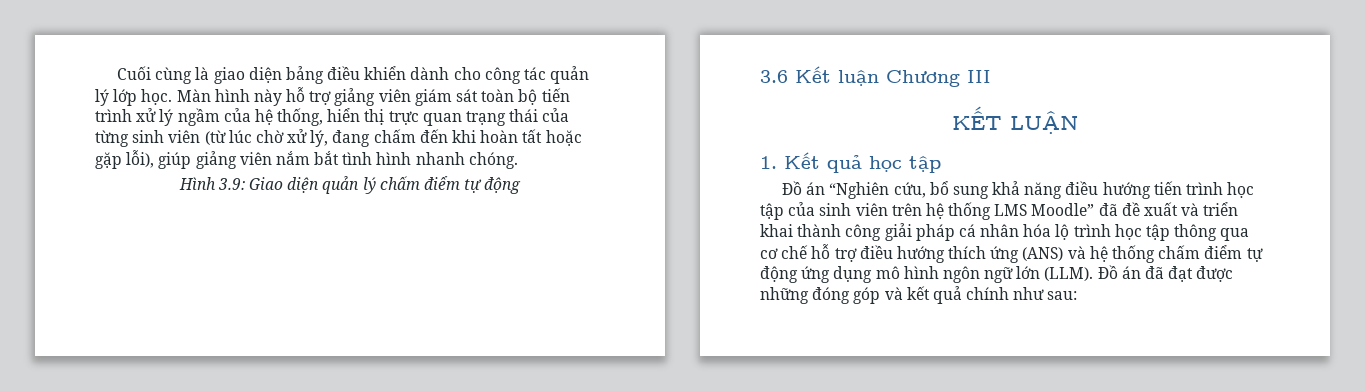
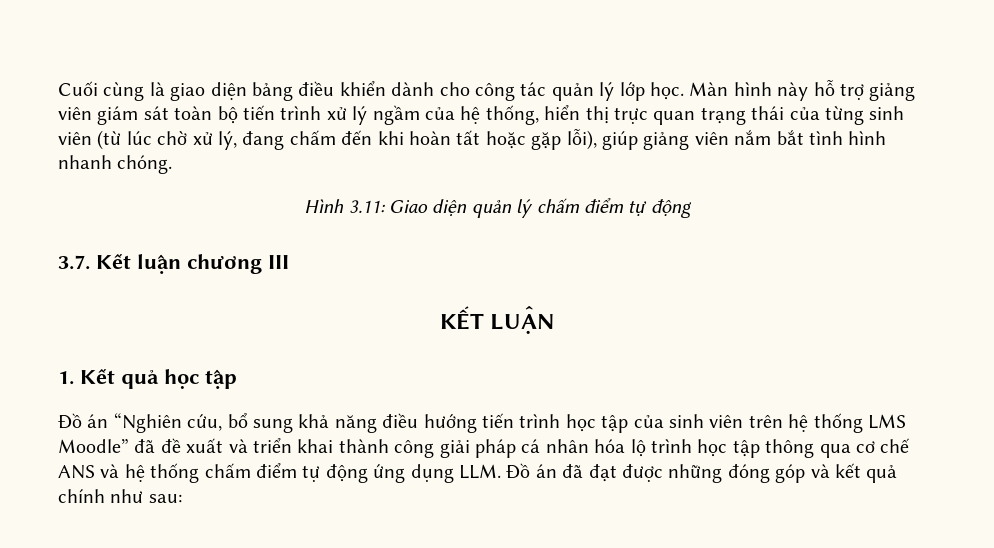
- Hình 3.9: Giao diện quản lý chấm điểm tự động
+ Hình 3.11: Giao diện quản lý chấm điểm tự động
- 3.6 Kết luận Chương III
+ 3.7. Kết luận chương III
- Đồ án “Nghiên cứu, bổ sung khả năng điều hướng tiến trình học tập của sinh viên trên hệ thống LMS Moodle” đã đề xuất và triển khai thành công giải pháp cá nhân hóa lộ trình học tập thông qua cơ chế hỗ trợ điều hướng thích ứng (ANS) và hệ thống chấm điểm tự động ứng dụng mô hình ngôn ngữ lớn (LLM). Đồ án đã đạt được những đóng góp và kết quả chính như sau:
+ Đồ án “Nghiên cứu, bổ sung khả năng điều hướng tiến trình học tập của sinh viên trên hệ thống LMS Moodle” đã đề xuất và triển khai thành công giải pháp cá nhân hóa lộ trình học tập thông qua cơ chế ANS và hệ thống chấm điểm tự động ứng dụng LLM. Đồ án đã đạt được những đóng góp và kết quả chính như sau:

